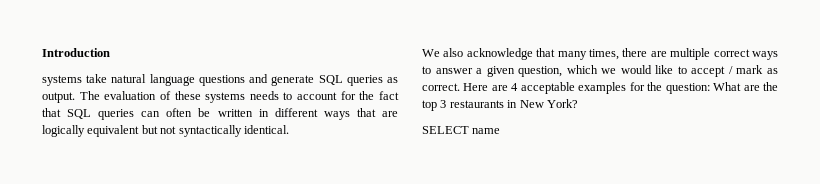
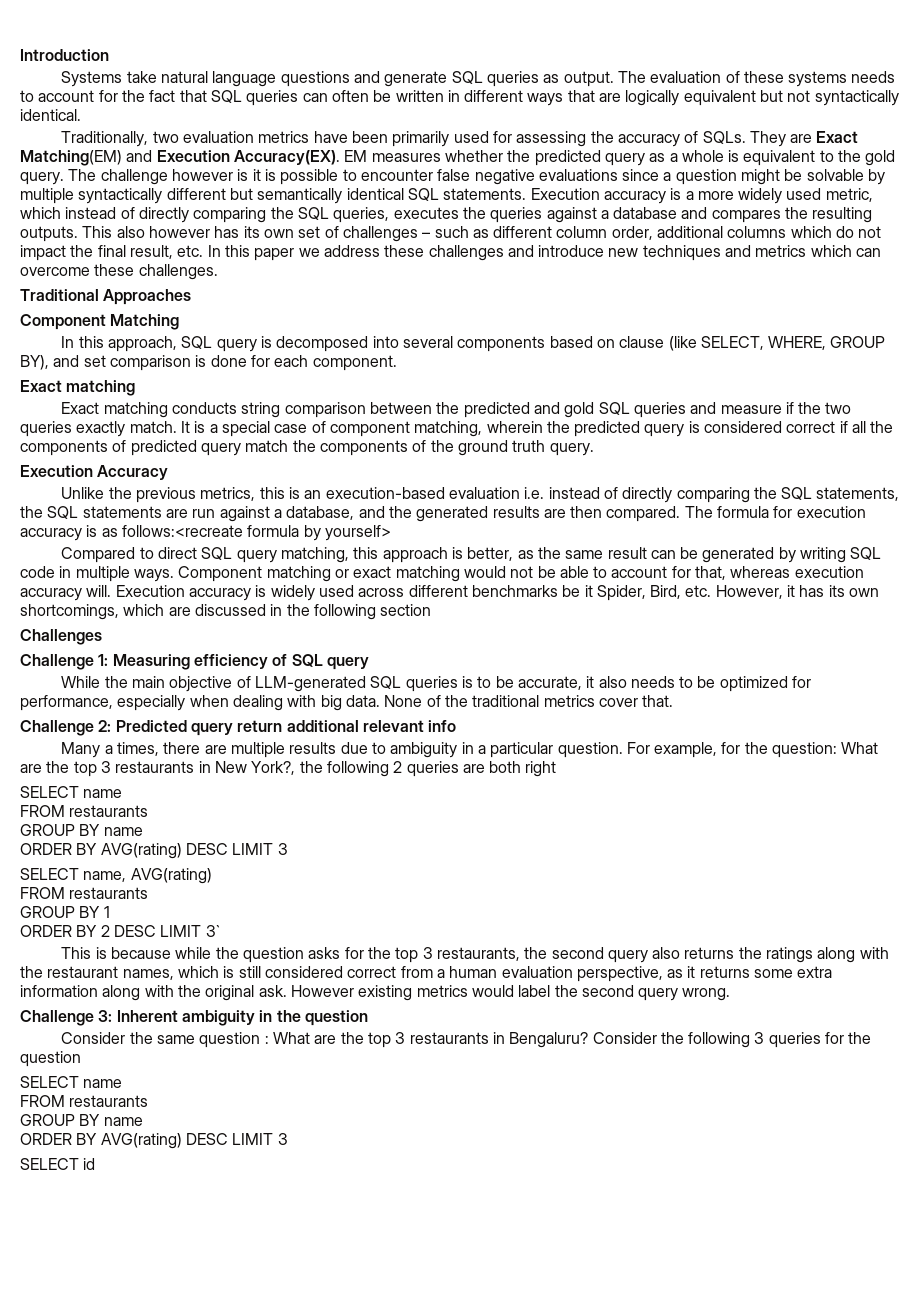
- systems take natural language questions and generate SQL queries as output.
+ Systems take natural language questions and generate SQL queries as output.
- We also acknowledge that many times, there are multiple correct ways to answer a given question, which we would like to accept / mark as correct. Here are 4 acceptable examples for the question: What are the top 3 restaurants in New York?
+ Traditionally, two evaluation metrics have been primarily used for assessing the accuracy of SQLs. They are Exact Matching(EM) and Execution Accuracy(EX). EM measures whether the predicted query as a whole is equivalent to the gold query. The challenge however is it is possible to encounter false negative evaluations since a question might be solvable by multiple syntactically different but semantically identical SQL statements. Execution accuracy is a more widely used metric, which instead of directly comparing the SQL queries, executes the queries against a database and compares the resulting outputs. This also however has its own set of challenges – such as different column order, additional columns which do not impact the final result, etc. In this paper we address these challenges and introduce new techniques and metrics which can overcome these challenges.
+ Traditional Approaches
+ Component Matching
+ In this approach, SQL query is decomposed into several components based on clause (like SELECT, WHERE, GROUP BY), and set comparison is done for each component.
+ Exact matching
+ Exact matching conducts string comparison between the predicted and gold SQL queries and measure if the two queries exactly match. It is a special case of component matching, wherein the predicted query is considered correct if all the components of predicted query match the components of the ground truth query.
+ Execution Accuracy
+ Unlike the previous metrics, this is an execution-based evaluation i.e. instead of directly comparing the SQL statements, the SQL statements are run against a database, and the generated results are then compared. The formula for execution accuracy is as follows:<recreate formula by yourself>
+ Compared to direct SQL query matching, this approach is better, as the same result can be generated by writing SQL code in multiple ways. Component matching or exact matching would not be able to account for that, whereas execution accuracy will. Execution accuracy is widely used across different benchmarks be it Spider, Bird, etc. However, it has its own shortcomings, which are discussed in the following section
+ Challenges
+ Challenge 1: Measuring efficiency of SQL query
+ While the main objective of LLM-generated SQL queries is to be accurate, it also needs to be optimized for performance, especially when dealing with big data. None of the traditional metrics cover that.
+ Challenge 2: Predicted query return additional relevant info
+ Many a times, there are multiple results due to ambiguity in a particular question. For example, for the question: What are the top 3 restaurants in New York?, the following 2 queries are both right
  SELECT name
+ FROM restaurants
+ GROUP BY name
+ ORDER BY AVG(rating) DESC LIMIT 3
+ SELECT name, AVG(rating)
+ FROM restaurants
+ GROUP BY 1
+ ORDER BY 2 DESC LIMIT 3`
+ This is because while the question asks for the top 3 restaurants, the second query also returns the ratings along with the restaurant names, which is still considered correct from a human evaluation perspective, as it returns some extra information along with the original ask. However existing metrics would label the second query wrong.
+ Challenge 3: Inherent ambiguity in the question
+ Consider the same question : What are the top 3 restaurants in Bengaluru? Consider the following 3 queries for the question
+ SELECT name
+ FROM restaurants
+ GROUP BY name
+ ORDER BY AVG(rating) DESC LIMIT 3
+ SELECT id

